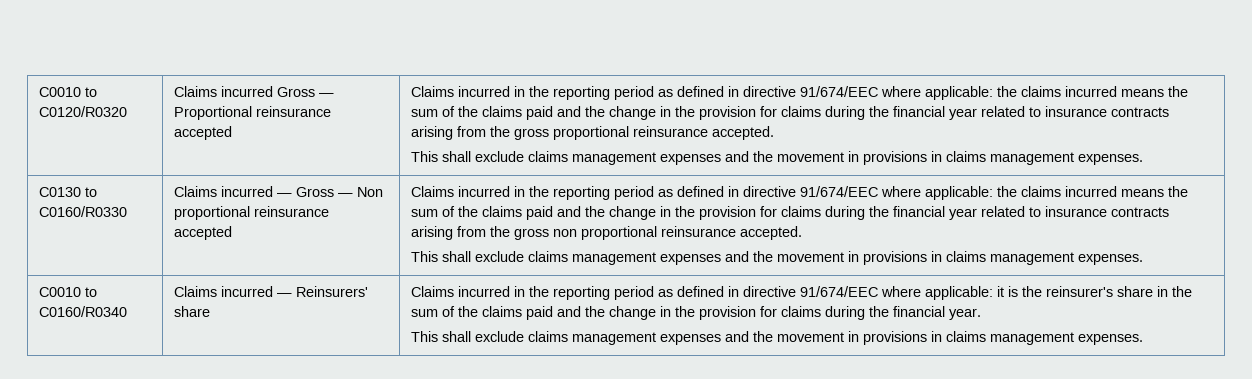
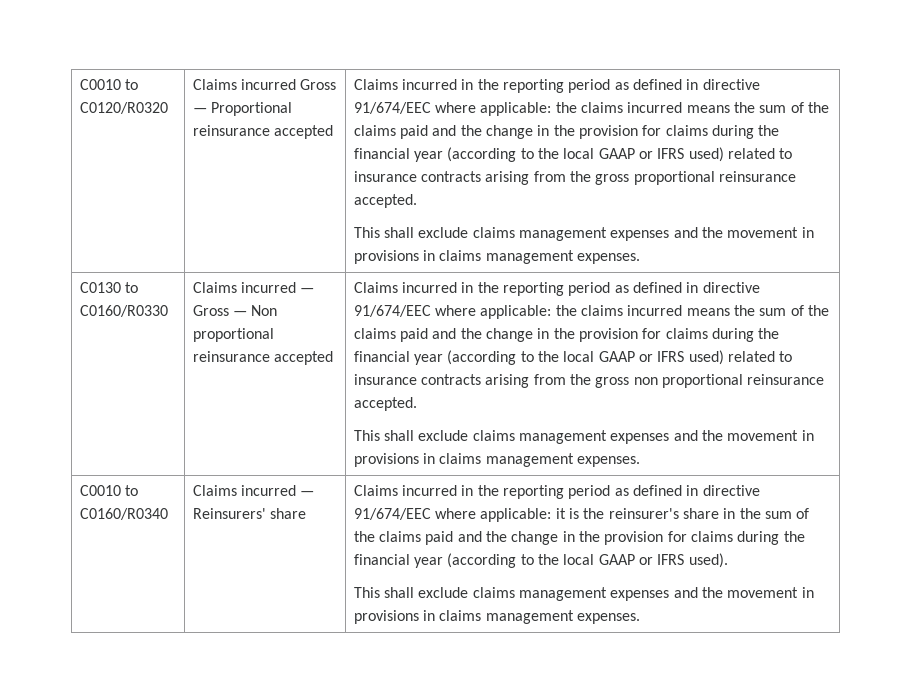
- Claims incurred in the reporting period as defined in directive 91/674/EEC where applicable: the claims incurred means the sum of the claims paid and the change in the provision for claims during the financial year related to insurance contracts arising from the gross proportional reinsurance accepted.
+ Claims incurred in the reporting period as defined in directive 91/674/EEC where applicable: the claims incurred means the sum of the claims paid and the change in the provision for claims during the financial year (according to the local GAAP or IFRS used) related to insurance contracts arising from the gross proportional reinsurance accepted.
- Claims incurred in the reporting period as defined in directive 91/674/EEC where applicable: the claims incurred means the sum of the claims paid and the change in the provision for claims during the financial year related to insurance contracts arising from the gross non proportional reinsurance accepted.
+ Claims incurred in the reporting period as defined in directive 91/674/EEC where applicable: the claims incurred means the sum of the claims paid and the change in the provision for claims during the financial year (according to the local GAAP or IFRS used) related to insurance contracts arising from the gross non proportional reinsurance accepted.
- Claims incurred in the reporting period as defined in directive 91/674/EEC where applicable: it is the reinsurer's share in the sum of the claims paid and the change in the provision for claims during the financial year.
+ Claims incurred in the reporting period as defined in directive 91/674/EEC where applicable: it is the reinsurer's share in the sum of the claims paid and the change in the provision for claims during the financial year (according to the local GAAP or IFRS used).

